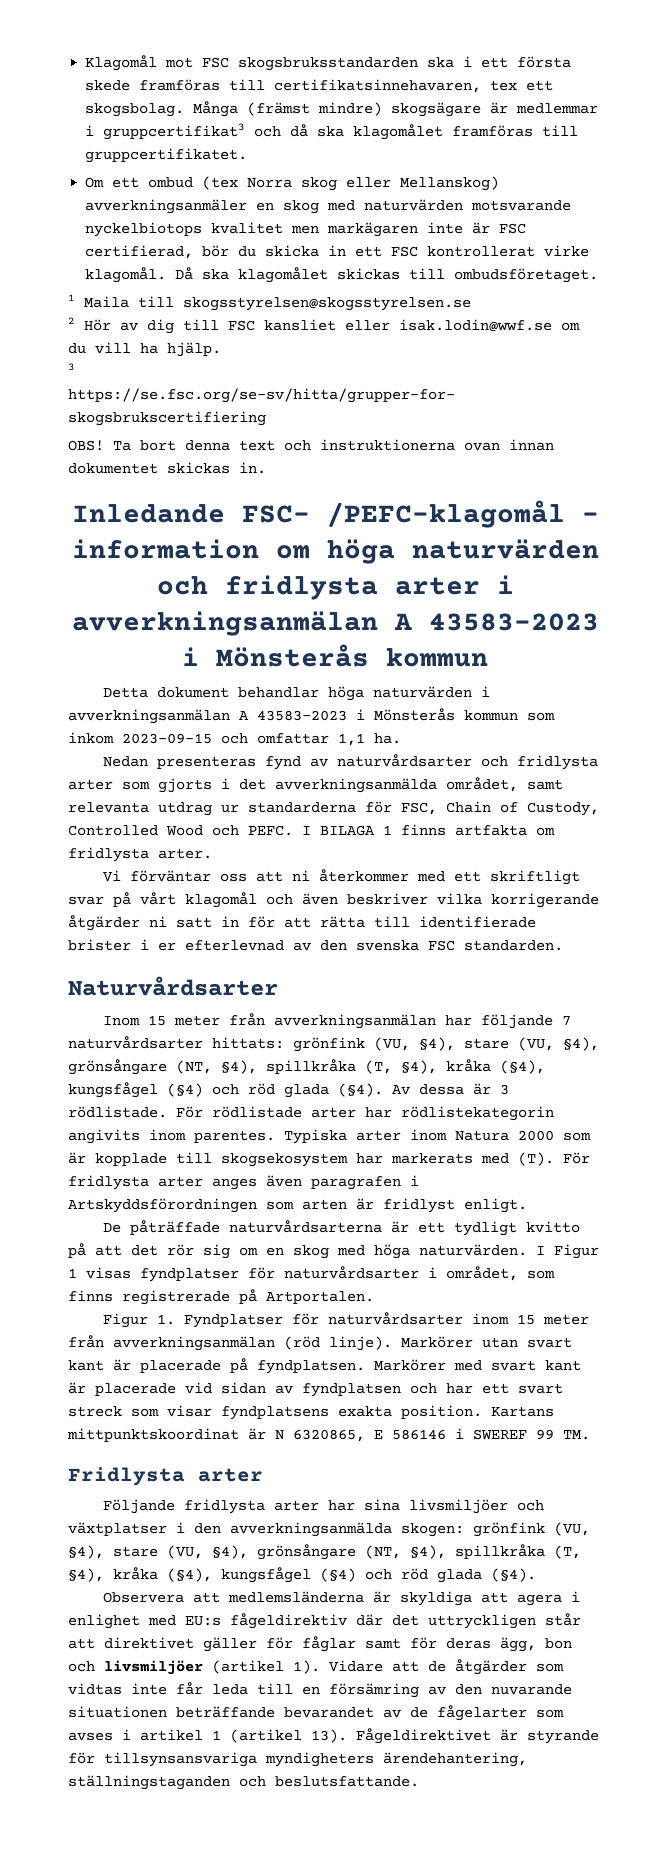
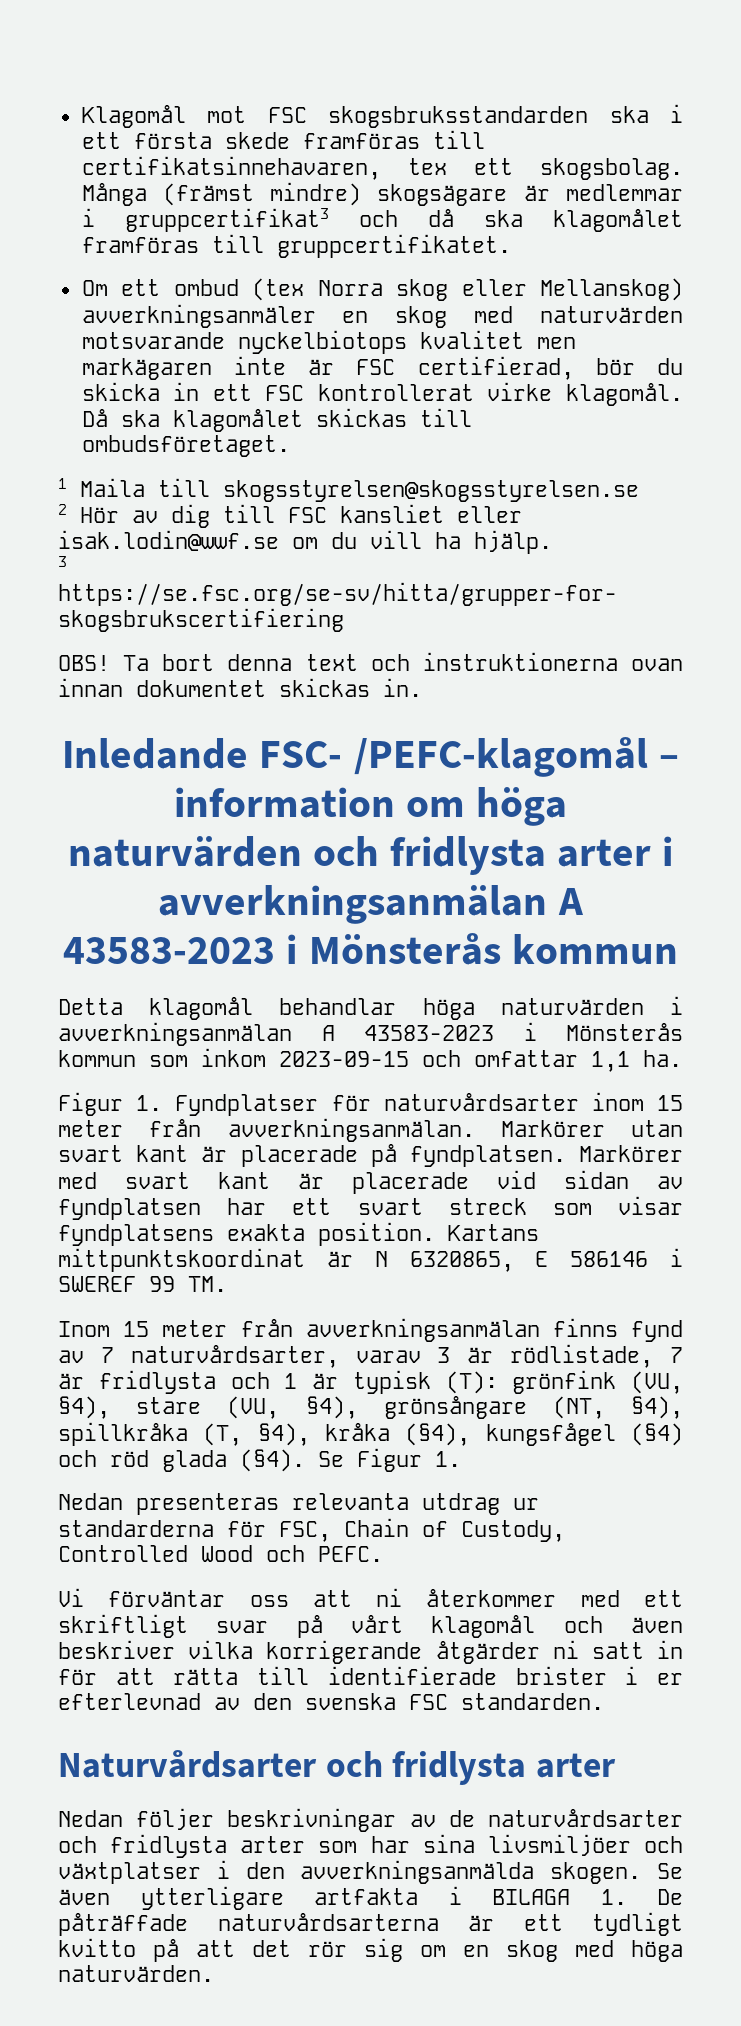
- Detta dokument behandlar höga naturvärden i avverkningsanmälan A 43583-2023 i Mönsterås kommun som inkom 2023-09-15 och omfattar 1,1 ha.
+ Detta klagomål behandlar höga naturvärden i avverkningsanmälan A 43583-2023 i Mönsterås kommun som inkom 2023-09-15 och omfattar 1,1 ha.
- Nedan presenteras fynd av naturvårdsarter och fridlysta arter som gjorts i det avverkningsanmälda området, samt relevanta utdrag ur standarderna för FSC, Chain of Custody, Controlled Wood och PEFC. I BILAGA 1 finns artfakta om fridlysta arter.
+ Figur 1. Fyndplatser för naturvårdsarter inom 15 meter från avverkningsanmälan. Markörer utan svart kant är placerade på fyndplatsen. Markörer med svart kant är placerade vid sidan av fyndplatsen har ett svart streck som visar fyndplatsens exakta position. Kartans mittpunktskoordinat är N 6320865, E 586146 i SWEREF 99 TM.
+ Inom 15 meter från avverkningsanmälan finns fynd av 7 naturvårdsarter, varav 3 är rödlistade, 7 är fridlysta och 1 är typisk (T): grönfink (VU, §4), stare (VU, §4), grönsångare (NT, §4), spillkråka (T, §4), kråka (§4), kungsfågel (§4) och röd glada (§4). Se Figur 1.
+ Nedan presenteras relevanta utdrag ur standarderna för FSC, Chain of Custody, Controlled Wood och PEFC.
- Naturvårdsarter
- Inom 15 meter från avverkningsanmälan har följande 7 naturvårdsarter hittats: grönfink (VU, §4), stare (VU, §4), grönsångare (NT, §4), spillkråka (T, §4), kråka (§4), kungsfågel (§4) och röd glada (§4). Av dessa är 3 rödlistade. För rödlistade arter har rödlistekategorin angivits inom parentes. Typiska arter inom Natura 2000 som är kopplade till skogsekosystem har markerats med (T). För fridlysta arter anges även paragrafen i Artskyddsförordningen som arten är fridlyst enligt.
- De påträffade naturvårdsarterna är ett tydligt kvitto på att det rör sig om en skog med höga naturvärden. I Figur 1 visas fyndplatser för naturvårdsarter i området, som finns registrerade på Artportalen.
- Figur 1. Fyndplatser för naturvårdsarter inom 15 meter från avverkningsanmälan (röd linje). Markörer utan svart kant är placerade på fyndplatsen. Markörer med svart kant är placerade vid sidan av fyndplatsen och har ett svart streck som visar fyndplatsens exakta position. Kartans mittpunktskoordinat är N 6320865, E 586146 i SWEREF 99 TM.
- Fridlysta arter
- Följande fridlysta arter har sina livsmiljöer och växtplatser i den avverkningsanmälda skogen: grönfink (VU, §4), stare (VU, §4), grönsångare (NT, §4), spillkråka (T, §4), kråka (§4), kungsfågel (§4) och röd glada (§4).
- Observera att medlemsländerna är skyldiga att agera i enlighet med EU:s fågeldirektiv där det uttryckligen står att direktivet gäller för fåglar samt för deras ägg, bon och livsmiljöer (artikel 1). Vidare att de åtgärder som vidtas inte får leda till en försämring av den nuvarande situationen beträffande bevarandet av de fågelarter som avses i artikel 1 (artikel 13). Fågeldirektivet är styrande för tillsynsansvariga myndigheters ärendehantering, ställningstaganden och beslutsfattande.
+ Naturvårdsarter och fridlysta arter
+ Nedan följer beskrivningar av de naturvårdsarter och fridlysta arter som har sina livsmiljöer och växtplatser i den avverkningsanmälda skogen. Se även ytterligare artfakta i BILAGA 1. De påträffade naturvårdsarterna är ett tydligt kvitto på att det rör sig om en skog med höga naturvärden.

